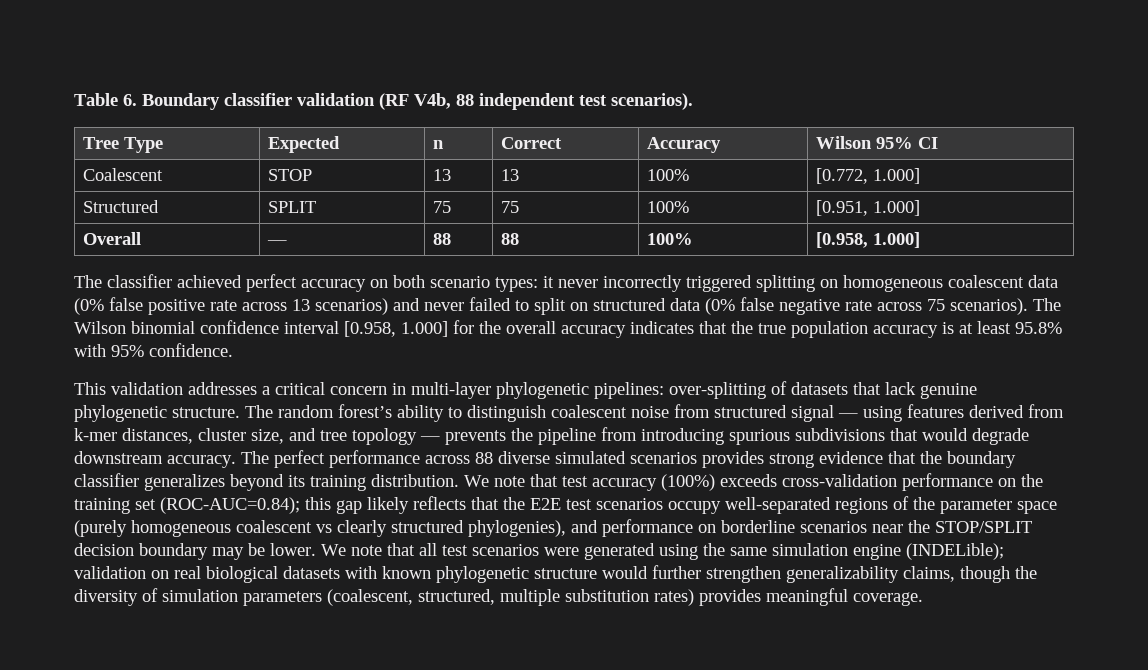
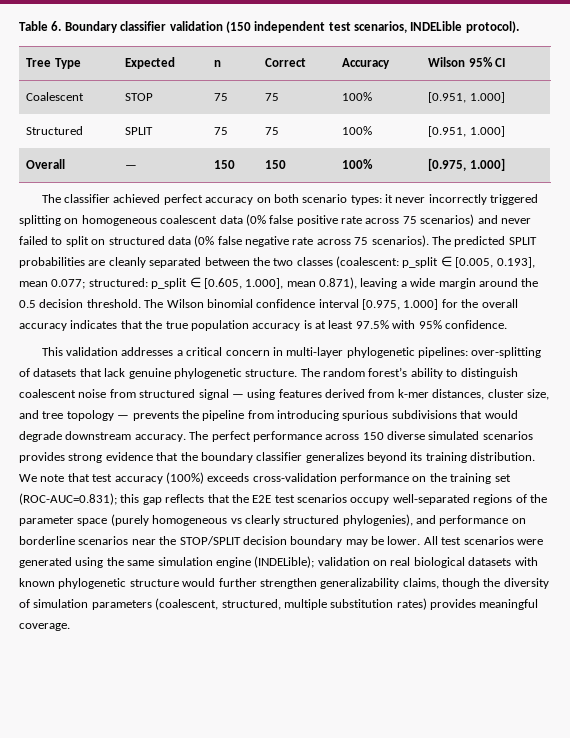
- Table 6. Boundary classifier validation (RF V4b, 88 independent test scenarios).
+ Table 6. Boundary classifier validation (150 independent test scenarios, INDELible protocol).
- Coalescent | STOP | 13 | 13 | 100% | [0.772, 1.000]
+ Coalescent | STOP | 75 | 75 | 100% | [0.951, 1.000]
- Overall | — | 88 | 88 | 100% | [0.958, 1.000]
+ Overall | — | 150 | 150 | 100% | [0.975, 1.000]
- The classifier achieved perfect accuracy on both scenario types: it never incorrectly triggered splitting on homogeneous coalescent data (0% false positive rate across 13 scenarios) and never failed to split on structured data (0% false negative rate across 75 scenarios).
+ The classifier achieved perfect accuracy on both scenario types: it never incorrectly triggered splitting on homogeneous coalescent data (0% false positive rate across 75 scenarios) and never failed to split on structured data (0% false negative rate across 75 scenarios).
- The Wilson binomial confidence interval [0.958, 1.000] for the overall accuracy indicates that the true population accuracy is at least 95.8% with 95% confidence.
+ The predicted SPLIT probabilities are cleanly separated between the two classes (coalescent: p_split ∈ [0.005, 0.193], mean 0.077; structured: p_split ∈ [0.605, 1.000], mean 0.871), leaving a wide margin around the 0.5 decision threshold. The Wilson binomial confidence interval [0.975, 1.000] for the overall accuracy indicates that the true population accuracy is at least 97.5% with 95% confidence.
- The perfect performance across 88 diverse simulated scenarios provides strong evidence that the boundary classifier generalizes beyond its training distribution.
+ The perfect performance across 150 diverse simulated scenarios provides strong evidence that the boundary classifier generalizes beyond its training distribution.
- We note that test accuracy (100%) exceeds cross-validation performance on the training set (ROC-AUC=0.84); this gap likely reflects that the E2E test scenarios occupy well-separated regions of the parameter space (purely homogeneous coalescent vs clearly structured phylogenies), and performance on borderline scenarios near the STOP/SPLIT decision boundary may be lower.
+ We note that test accuracy (100%) exceeds cross-validation performance on the training set (ROC-AUC=0.831); this gap reflects that the E2E test scenarios occupy well-separated regions of the parameter space (purely homogeneous vs clearly structured phylogenies), and performance on borderline scenarios near the STOP/SPLIT decision boundary may be lower.
- We note that all test scenarios were generated using the same simulation engine (INDELible); validation on real biological datasets with known phylogenetic structure would further strengthen generalizability claims, though the diversity of simulation parameters (coalescent, structured, multiple substitution rates) provides meaningful coverage.
+ All test scenarios were generated using the same simulation engine (INDELible); validation on real biological datasets with known phylogenetic structure would further strengthen generalizability claims, though the diversity of simulation parameters (coalescent, structured, multiple substitution rates) provides meaningful coverage.

